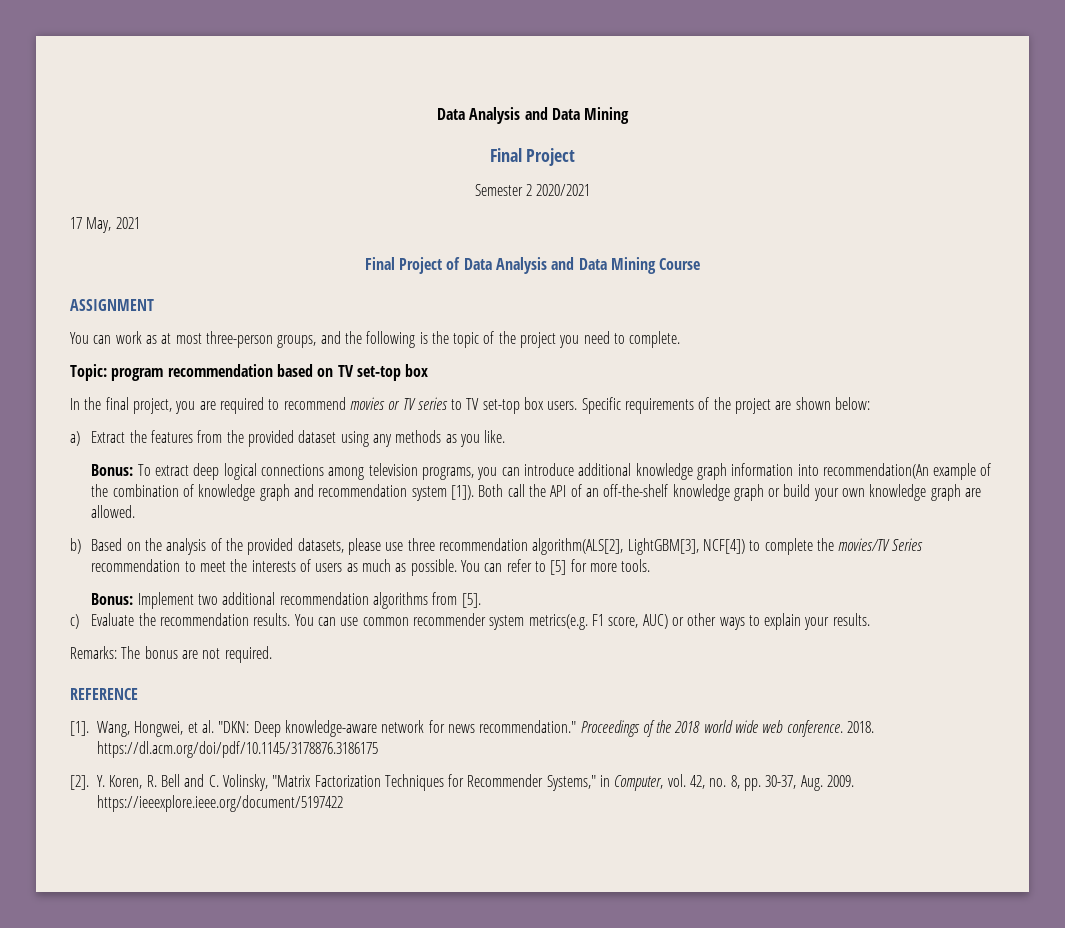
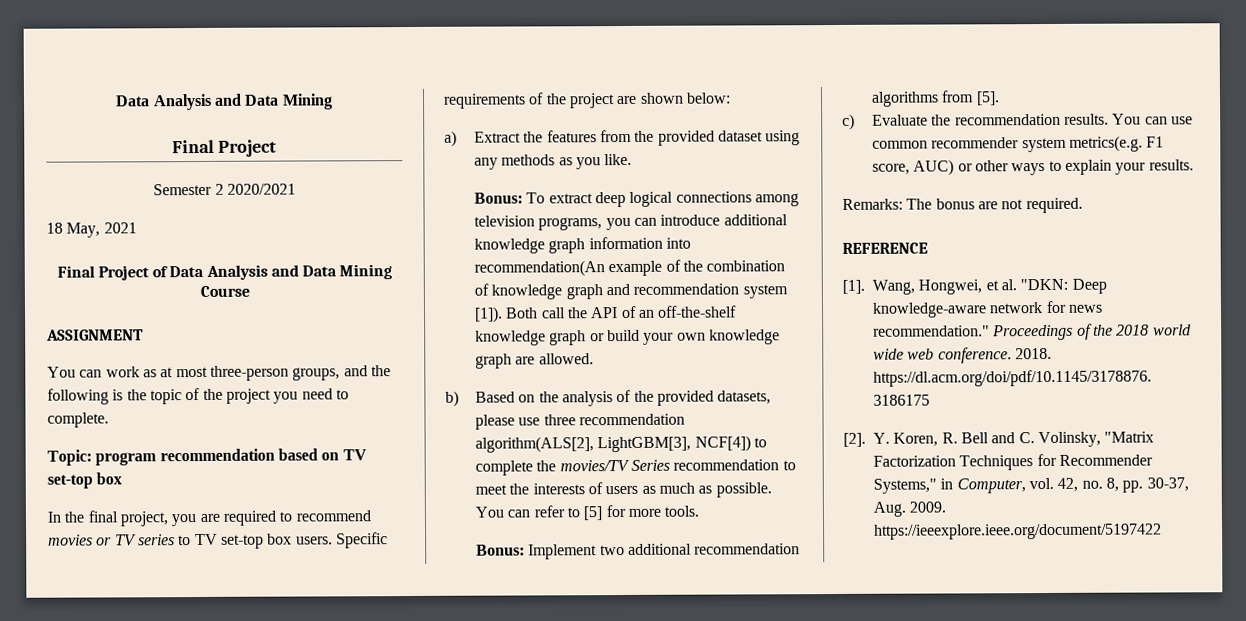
- 17 May, 2021
+ 18 May, 2021

